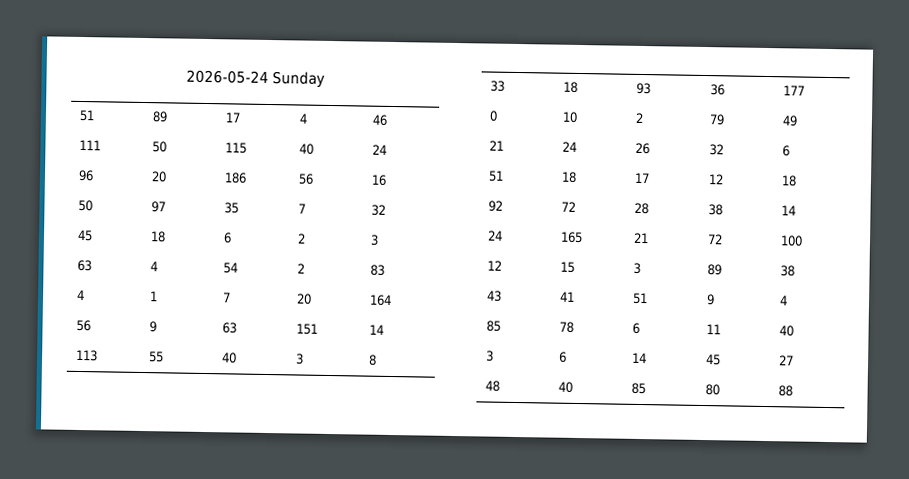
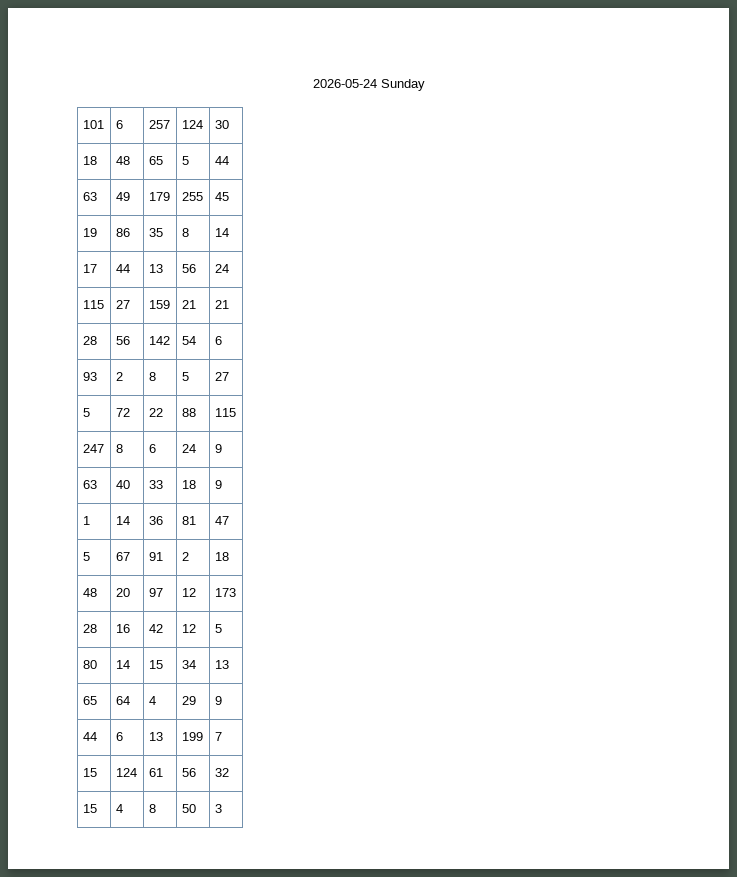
- 51 | 89 | 17 | 4 | 46
- 111 | 50 | 115 | 40 | 24
- 96 | 20 | 186 | 56 | 16
- 50 | 97 | 35 | 7 | 32
- 45 | 18 | 6 | 2 | 3
- 63 | 4 | 54 | 2 | 83
- 4 | 1 | 7 | 20 | 164
- 56 | 9 | 63 | 151 | 14
- 113 | 55 | 40 | 3 | 8
- 33 | 18 | 93 | 36 | 177
- 0 | 10 | 2 | 79 | 49
- 21 | 24 | 26 | 32 | 6
- 51 | 18 | 17 | 12 | 18
- 92 | 72 | 28 | 38 | 14
- 24 | 165 | 21 | 72 | 100
- 12 | 15 | 3 | 89 | 38
- 43 | 41 | 51 | 9 | 4
- 85 | 78 | 6 | 11 | 40
- 3 | 6 | 14 | 45 | 27
- 48 | 40 | 85 | 80 | 88
+ 101 | 6 | 257 | 124 | 30
+ 18 | 48 | 65 | 5 | 44
+ 63 | 49 | 179 | 255 | 45
+ 19 | 86 | 35 | 8 | 14
+ 17 | 44 | 13 | 56 | 24
+ 115 | 27 | 159 | 21 | 21
+ 28 | 56 | 142 | 54 | 6
+ 93 | 2 | 8 | 5 | 27
+ 5 | 72 | 22 | 88 | 115
+ 247 | 8 | 6 | 24 | 9
+ 63 | 40 | 33 | 18 | 9
+ 1 | 14 | 36 | 81 | 47
+ 5 | 67 | 91 | 2 | 18
+ 48 | 20 | 97 | 12 | 173
+ 28 | 16 | 42 | 12 | 5
+ 80 | 14 | 15 | 34 | 13
+ 65 | 64 | 4 | 29 | 9
+ 44 | 6 | 13 | 199 | 7
+ 15 | 124 | 61 | 56 | 32
+ 15 | 4 | 8 | 50 | 3

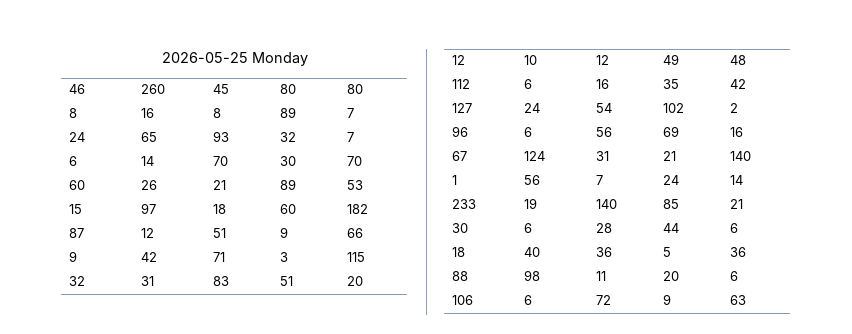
- 2026-05-24 Sunday
- 101 | 6 | 257 | 124 | 30
- 18 | 48 | 65 | 5 | 44
- 63 | 49 | 179 | 255 | 45
- 19 | 86 | 35 | 8 | 14
- 17 | 44 | 13 | 56 | 24
- 115 | 27 | 159 | 21 | 21
- 28 | 56 | 142 | 54 | 6
- 93 | 2 | 8 | 5 | 27
- 5 | 72 | 22 | 88 | 115
- 247 | 8 | 6 | 24 | 9
- 63 | 40 | 33 | 18 | 9
- 1 | 14 | 36 | 81 | 47
- 5 | 67 | 91 | 2 | 18
- 48 | 20 | 97 | 12 | 173
- 28 | 16 | 42 | 12 | 5
- 80 | 14 | 15 | 34 | 13
- 65 | 64 | 4 | 29 | 9
- 44 | 6 | 13 | 199 | 7
- 15 | 124 | 61 | 56 | 32
- 15 | 4 | 8 | 50 | 3
+ 2026-05-25 Monday
+ 46 | 260 | 45 | 80 | 80
+ 8 | 16 | 8 | 89 | 7
+ 24 | 65 | 93 | 32 | 7
+ 6 | 14 | 70 | 30 | 70
+ 60 | 26 | 21 | 89 | 53
+ 15 | 97 | 18 | 60 | 182
+ 87 | 12 | 51 | 9 | 66
+ 9 | 42 | 71 | 3 | 115
+ 32 | 31 | 83 | 51 | 20
+ 12 | 10 | 12 | 49 | 48
+ 112 | 6 | 16 | 35 | 42
+ 127 | 24 | 54 | 102 | 2
+ 96 | 6 | 56 | 69 | 16
+ 67 | 124 | 31 | 21 | 140
+ 1 | 56 | 7 | 24 | 14
+ 233 | 19 | 140 | 85 | 21
+ 30 | 6 | 28 | 44 | 6
+ 18 | 40 | 36 | 5 | 36
+ 88 | 98 | 11 | 20 | 6
+ 106 | 6 | 72 | 9 | 63

